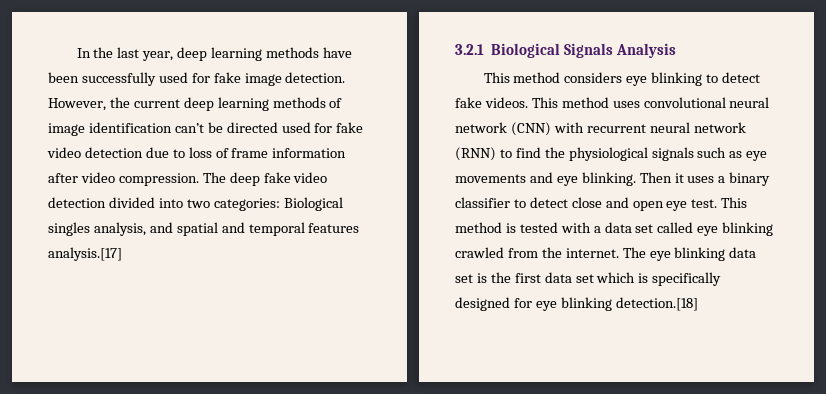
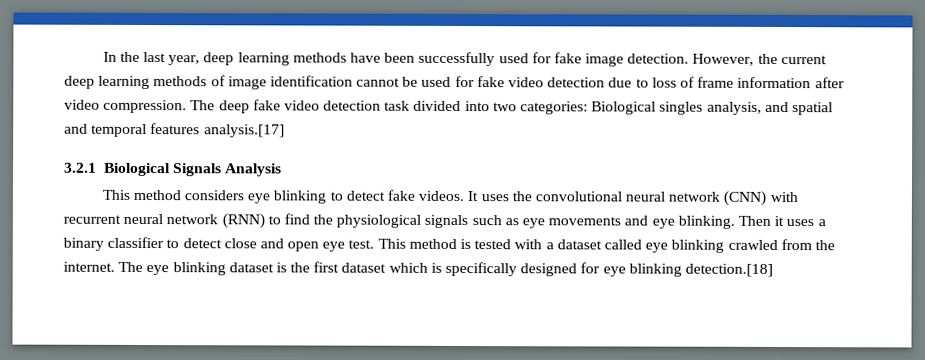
- However, the current deep learning methods of image identification can’t be directed used for fake video detection due to loss of frame information after video compression.
+ However, the current deep learning methods of image identification cannot be used for fake video detection due to loss of frame information after video compression.
- The deep fake video detection divided into two categories: Biological singles analysis, and spatial and temporal features analysis.[17]
+ The deep fake video detection task divided into two categories: Biological singles analysis, and spatial and temporal features analysis.[17]
- This method uses convolutional neural network (CNN) with recurrent neural network (RNN) to find the physiological signals such as eye movements and eye blinking.
+ It uses the convolutional neural network (CNN) with recurrent neural network (RNN) to find the physiological signals such as eye movements and eye blinking.
- This method is tested with a data set called eye blinking crawled from the internet.
+ This method is tested with a dataset called eye blinking crawled from the internet.
- The eye blinking data set is the first data set which is specifically designed for eye blinking detection.[18]
+ The eye blinking dataset is the first dataset which is specifically designed for eye blinking detection.[18]

